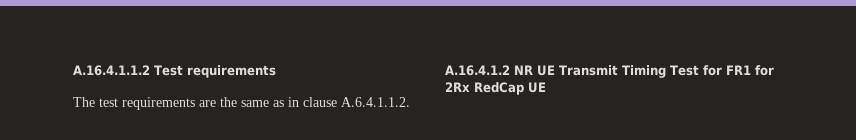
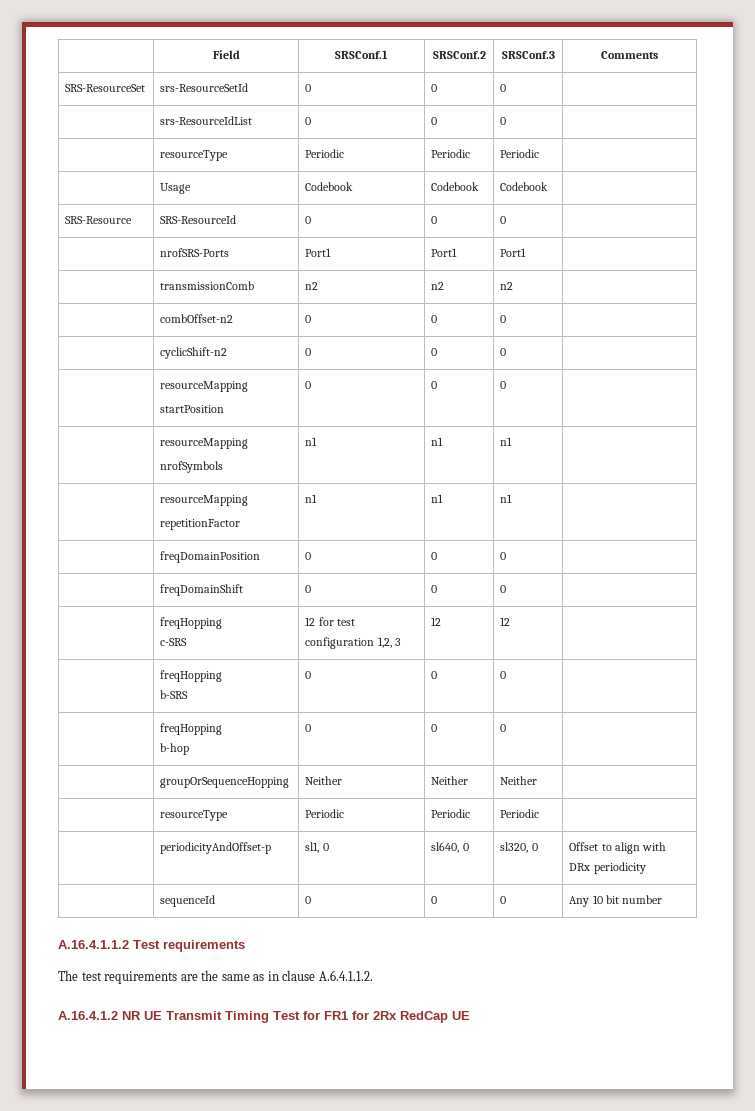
+ | Field | SRSConf.1 | SRSConf.2 | SRSConf.3 | Comments
+ SRS-ResourceSet | srs-ResourceSetId | 0 | 0 | 0 |
+ | srs-ResourceIdList | 0 | 0 | 0 |
+ | resourceType | Periodic | Periodic | Periodic |
+ | Usage | Codebook | Codebook | Codebook |
+ SRS-Resource | SRS-ResourceId | 0 | 0 | 0 |
+ | nrofSRS-Ports | Port1 | Port1 | Port1 |
+ | transmissionComb | n2 | n2 | n2 |
+ | combOffset-n2 | 0 | 0 | 0 |
+ | cyclicShift-n2 | 0 | 0 | 0 |
+ | resourceMapping
+ startPosition | 0 | 0 | 0 |
+ | resourceMapping
+ nrofSymbols | n1 | n1 | n1 |
+ | resourceMapping
+ repetitionFactor | n1 | n1 | n1 |
+ | freqDomainPosition | 0 | 0 | 0 |
+ | freqDomainShift | 0 | 0 | 0 |
+ | freqHopping
+ c-SRS | 12 for test configuration 1,2, 3 | 12 | 12 |
+ | freqHopping
+ b-SRS | 0 | 0 | 0 |
+ | freqHopping
+ b-hop | 0 | 0 | 0 |
+ | groupOrSequenceHopping | Neither | Neither | Neither |
+ | resourceType | Periodic | Periodic | Periodic |
+ | periodicityAndOffset-p | sl1, 0 | sl640, 0 | sl320, 0 | Offset to align with DRx periodicity
+ | sequenceId | 0 | 0 | 0 | Any 10 bit number

